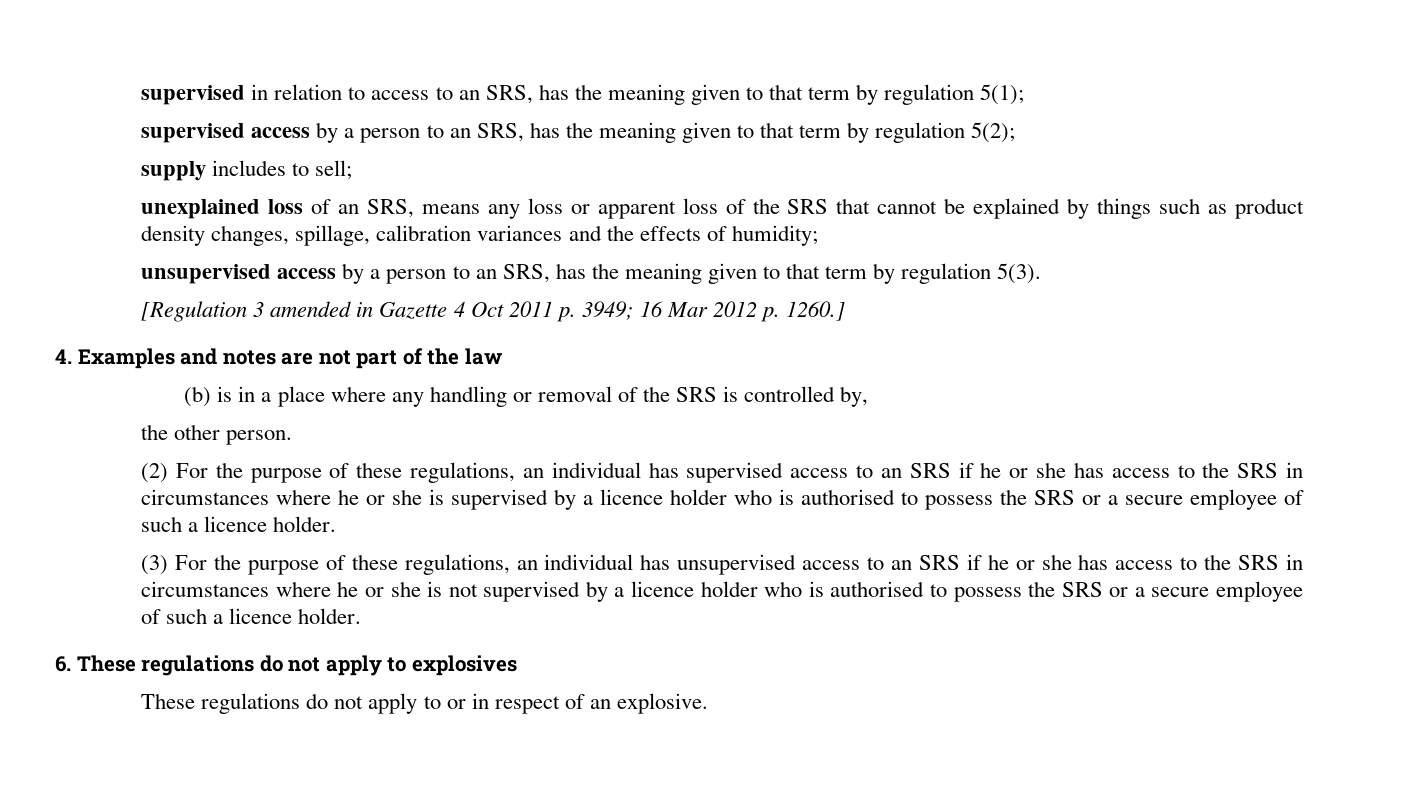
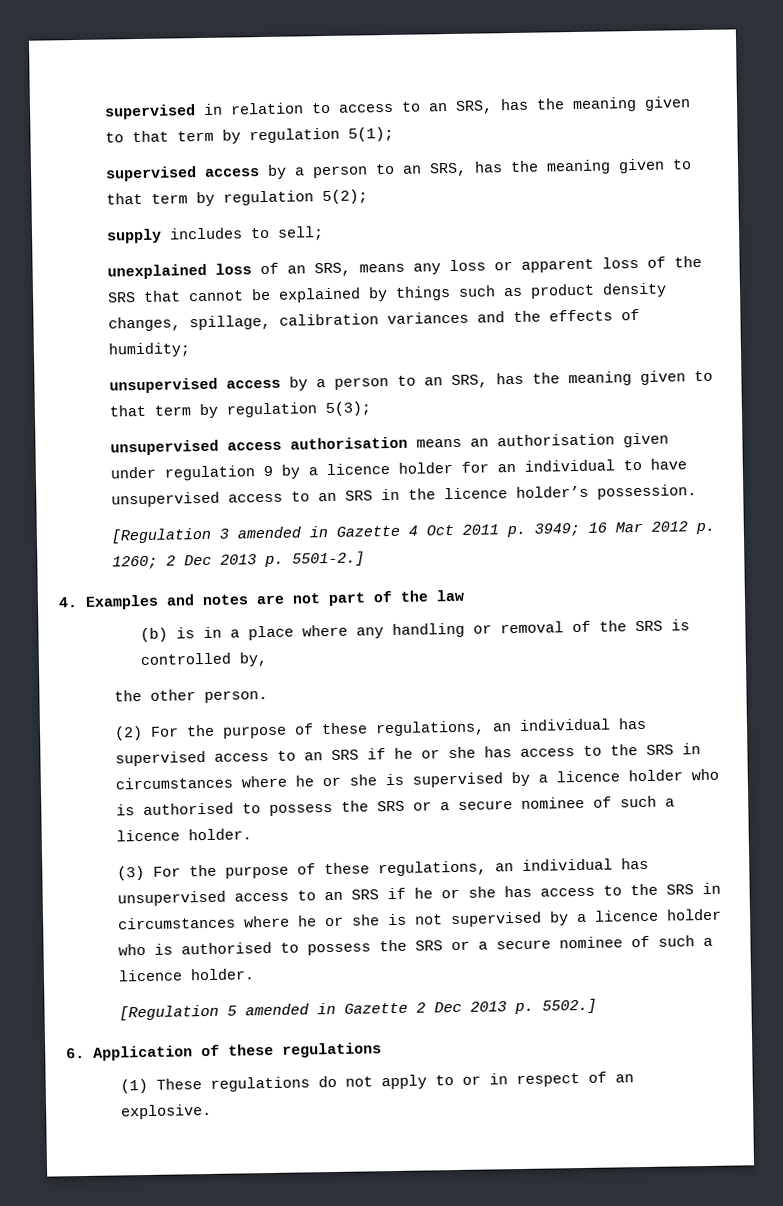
- unsupervised access by a person to an SRS, has the meaning given to that term by regulation 5(3).
+ unsupervised access by a person to an SRS, has the meaning given to that term by regulation 5(3);
+ unsupervised access authorisation means an authorisation given under regulation 9 by a licence holder for an individual to have unsupervised access to an SRS in the licence holder’s possession.
- [Regulation 3 amended in Gazette 4 Oct 2011 p. 3949; 16 Mar 2012 p. 1260.]
+ [Regulation 3 amended in Gazette 4 Oct 2011 p. 3949; 16 Mar 2012 p. 1260; 2 Dec 2013 p. 5501-2.]
- (2) For the purpose of these regulations, an individual has supervised access to an SRS if he or she has access to the SRS in circumstances where he or she is supervised by a licence holder who is authorised to possess the SRS or a secure employee of such a licence holder.
+ (2) For the purpose of these regulations, an individual has supervised access to an SRS if he or she has access to the SRS in circumstances where he or she is supervised by a licence holder who is authorised to possess the SRS or a secure nominee of such a licence holder.
- (3) For the purpose of these regulations, an individual has unsupervised access to an SRS if he or she has access to the SRS in circumstances where he or she is not supervised by a licence holder who is authorised to possess the SRS or a secure employee of such a licence holder.
- 6. These regulations do not apply to explosives
- These regulations do not apply to or in respect of an explosive.
+ (3) For the purpose of these regulations, an individual has unsupervised access to an SRS if he or she has access to the SRS in circumstances where he or she is not supervised by a licence holder who is authorised to possess the SRS or a secure nominee of such a licence holder.
+ [Regulation 5 amended in Gazette 2 Dec 2013 p. 5502.]
+ 6. Application of these regulations
+ (1) These regulations do not apply to or in respect of an explosive.

